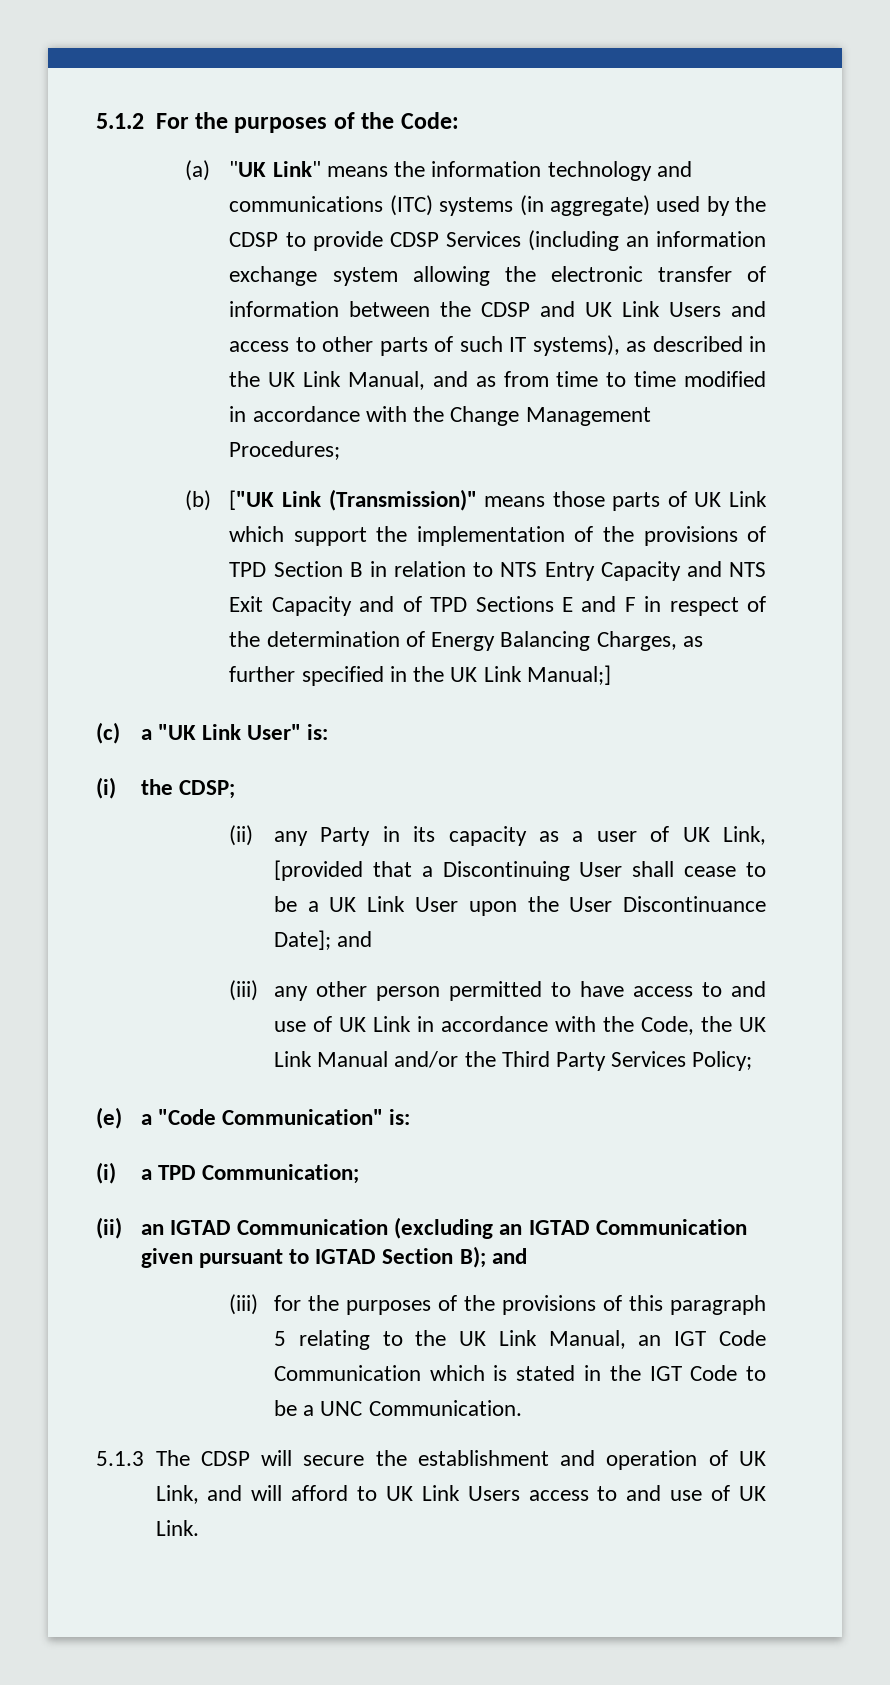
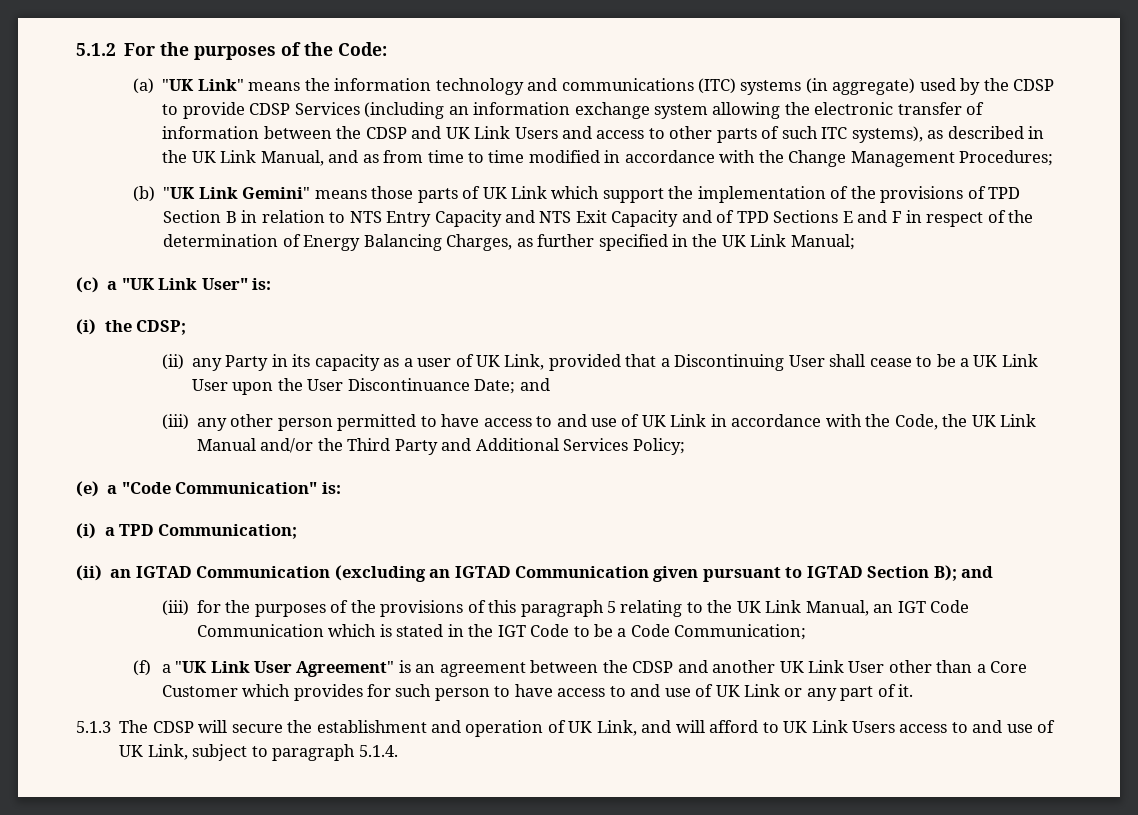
- (a) "UK Link" means the information technology and communications (ITC) systems (in aggregate) used by the CDSP to provide CDSP Services (including an information exchange system allowing the electronic transfer of information between the CDSP and UK Link Users and access to other parts of such IT systems), as described in the UK Link Manual, and as from time to time modified in accordance with the Change Management Procedures;
+ (a) "UK Link" means the information technology and communications (ITC) systems (in aggregate) used by the CDSP to provide CDSP Services (including an information exchange system allowing the electronic transfer of information between the CDSP and UK Link Users and access to other parts of such ITC systems), as described in the UK Link Manual, and as from time to time modified in accordance with the Change Management Procedures;
- (b) ["UK Link (Transmission)" means those parts of UK Link which support the implementation of the provisions of TPD Section B in relation to NTS Entry Capacity and NTS Exit Capacity and of TPD Sections E and F in respect of the determination of Energy Balancing Charges, as further specified in the UK Link Manual;]
+ (b) "UK Link Gemini" means those parts of UK Link which support the implementation of the provisions of TPD Section B in relation to NTS Entry Capacity and NTS Exit Capacity and of TPD Sections E and F in respect of the determination of Energy Balancing Charges, as further specified in the UK Link Manual;
- (ii) any Party in its capacity as a user of UK Link, [provided that a Discontinuing User shall cease to be a UK Link User upon the User Discontinuance Date]; and
+ (ii) any Party in its capacity as a user of UK Link, provided that a Discontinuing User shall cease to be a UK Link User upon the User Discontinuance Date; and
- (iii) any other person permitted to have access to and use of UK Link in accordance with the Code, the UK Link Manual and/or the Third Party Services Policy;
+ (iii) any other person permitted to have access to and use of UK Link in accordance with the Code, the UK Link Manual and/or the Third Party and Additional Services Policy;
- (iii) for the purposes of the provisions of this paragraph 5 relating to the UK Link Manual, an IGT Code Communication which is stated in the IGT Code to be a UNC Communication.
+ (iii) for the purposes of the provisions of this paragraph 5 relating to the UK Link Manual, an IGT Code Communication which is stated in the IGT Code to be a Code Communication;
+ (f) a "UK Link User Agreement" is an agreement between the CDSP and another UK Link User other than a Core Customer which provides for such person to have access to and use of UK Link or any part of it.
- 5.1.3 The CDSP will secure the establishment and operation of UK Link, and will afford to UK Link Users access to and use of UK Link.
+ 5.1.3 The CDSP will secure the establishment and operation of UK Link, and will afford to UK Link Users access to and use of UK Link, subject to paragraph 5.1.4.

